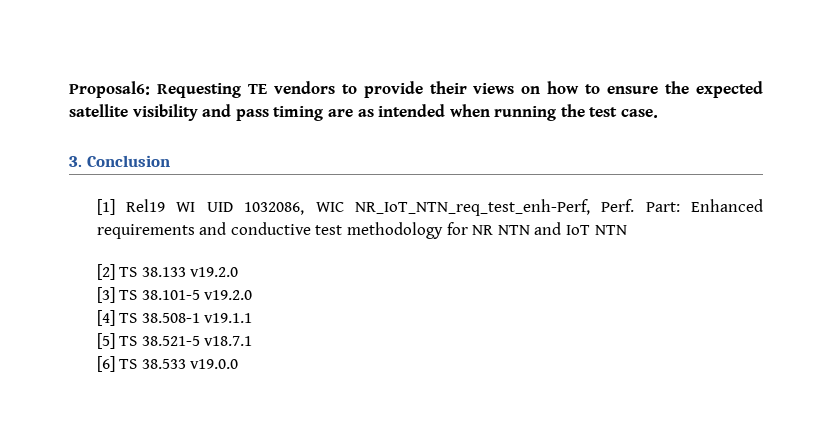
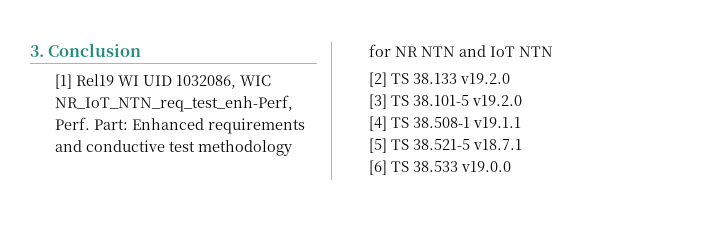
- Proposal6: Requesting TE vendors to provide their views on how to ensure the expected satellite visibility and pass timing are as intended when running the test case.

